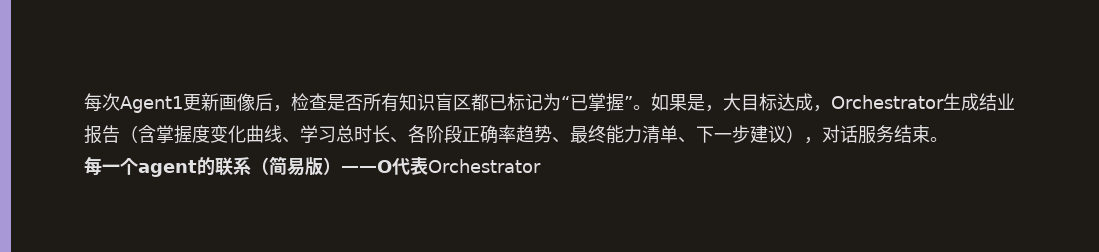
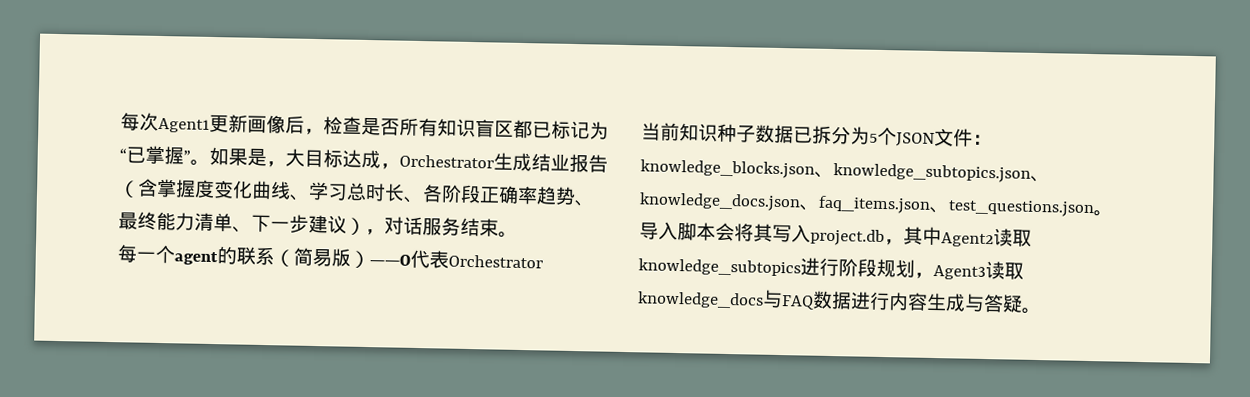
+ 当前知识种子数据已拆分为5个JSON文件：knowledge_blocks.json、knowledge_subtopics.json、knowledge_docs.json、faq_items.json、test_questions.json。导入脚本会将其写入project.db，其中Agent2读取knowledge_subtopics进行阶段规划，Agent3读取knowledge_docs与FAQ数据进行内容生成与答疑。

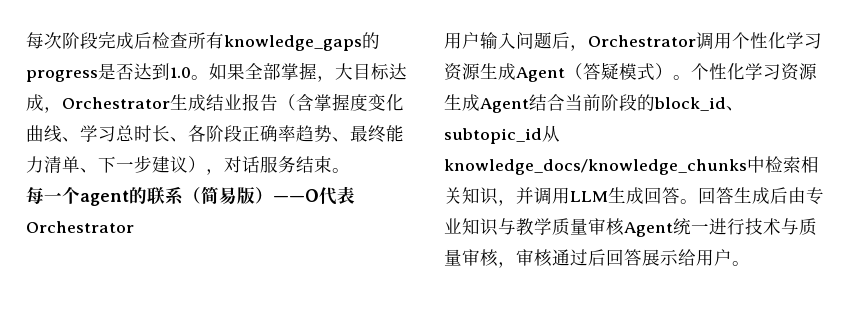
- 每次Agent1更新画像后，检查是否所有知识盲区都已标记为“已掌握”。如果是，大目标达成，Orchestrator生成结业报告（含掌握度变化曲线、学习总时长、各阶段正确率趋势、最终能力清单、下一步建议），对话服务结束。
+ 每次阶段完成后检查所有knowledge_gaps的progress是否达到1.0。如果全部掌握，大目标达成，Orchestrator生成结业报告（含掌握度变化曲线、学习总时长、各阶段正确率趋势、最终能力清单、下一步建议），对话服务结束。
- 当前知识种子数据已拆分为5个JSON文件：knowledge_blocks.json、knowledge_subtopics.json、knowledge_docs.json、faq_items.json、test_questions.json。导入脚本会将其写入project.db，其中Agent2读取knowledge_subtopics进行阶段规划，Agent3读取knowledge_docs与FAQ数据进行内容生成与答疑。
+ 用户输入问题后，Orchestrator调用个性化学习资源生成Agent（答疑模式）。个性化学习资源生成Agent结合当前阶段的block_id、subtopic_id从knowledge_docs/knowledge_chunks中检索相关知识，并调用LLM生成回答。回答生成后由专业知识与教学质量审核Agent统一进行技术与质量审核，审核通过后回答展示给用户。

